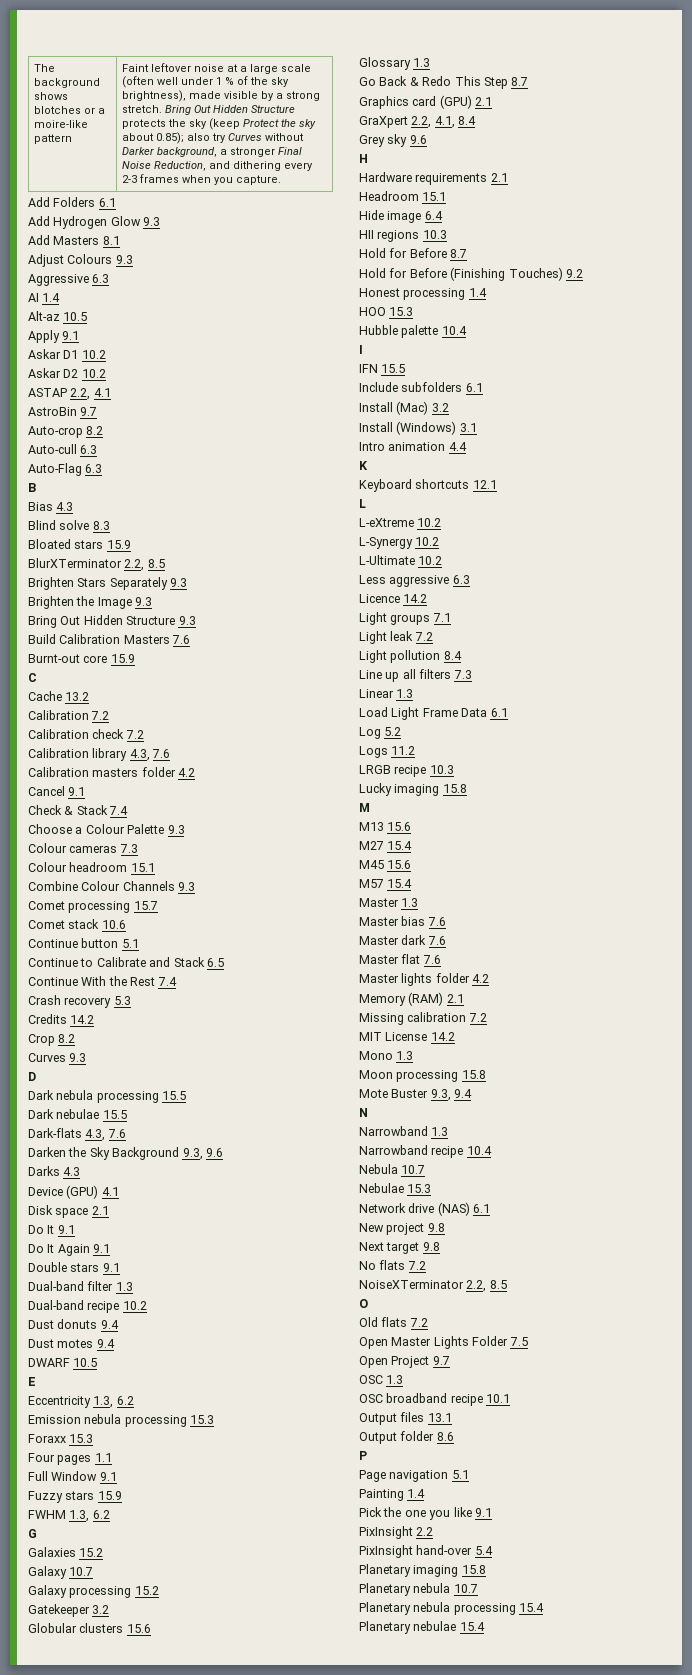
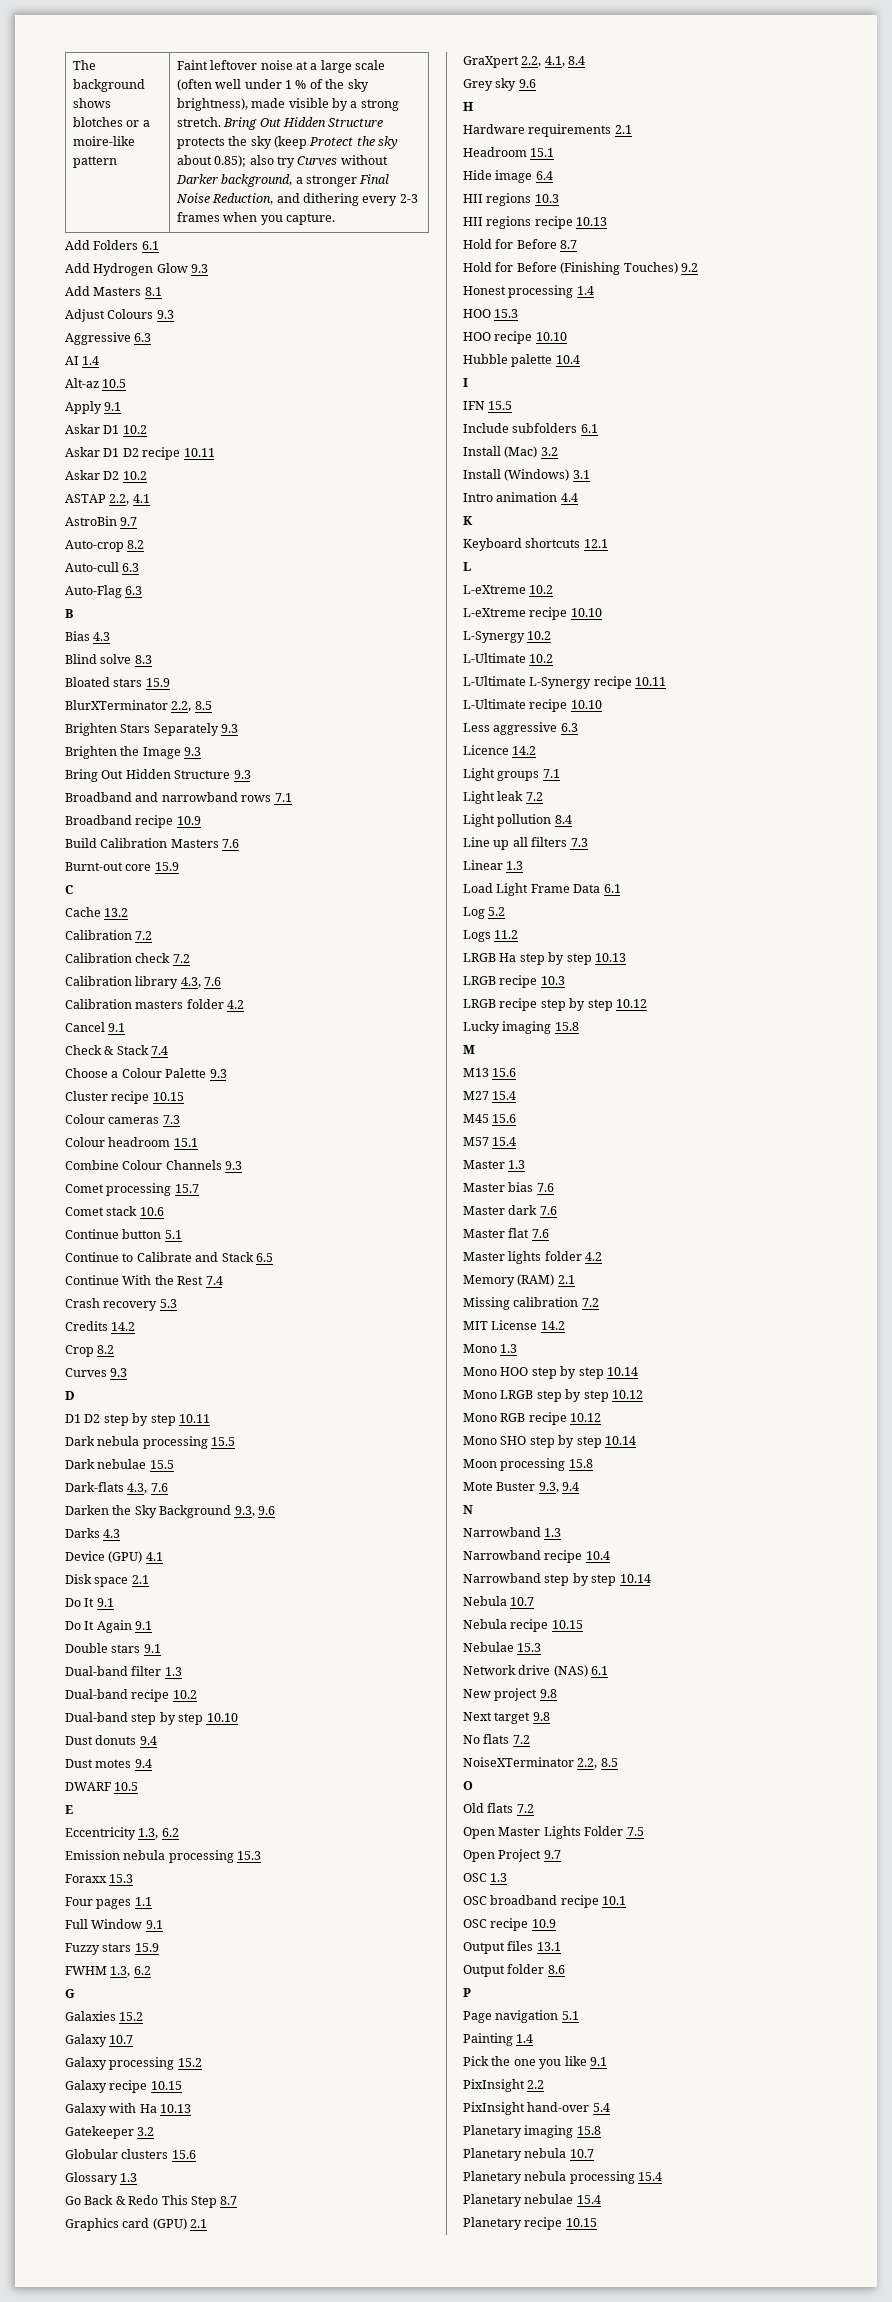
+ Askar D1 D2 recipe 10.11
+ Broadband and narrowband rows 7.1
+ Broadband recipe 10.9
+ Cluster recipe 10.15
+ D1 D2 step by step 10.11
+ Dual-band step by step 10.10
+ Galaxy recipe 10.15
+ Galaxy with Ha 10.13
+ HII regions recipe 10.13
+ HOO recipe 10.10
+ L-eXtreme recipe 10.10
+ L-Ultimate L-Synergy recipe 10.11
+ L-Ultimate recipe 10.10
+ LRGB Ha step by step 10.13
  LRGB recipe 10.3
+ LRGB recipe step by step 10.12
+ Mono HOO step by step 10.14
+ Mono LRGB step by step 10.12
+ Mono RGB recipe 10.12
+ Mono SHO step by step 10.14
+ Narrowband step by step 10.14
+ Nebula recipe 10.15
+ OSC recipe 10.9
+ Planetary recipe 10.15

